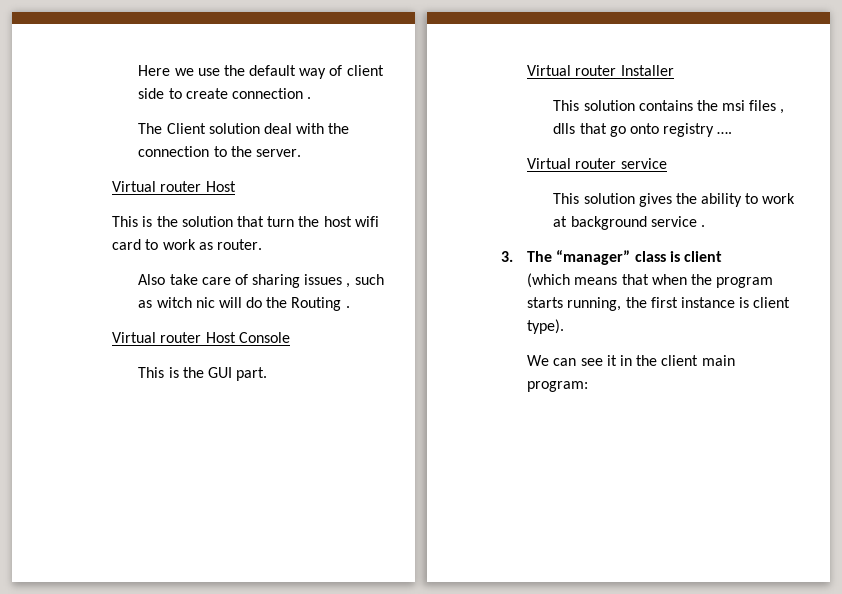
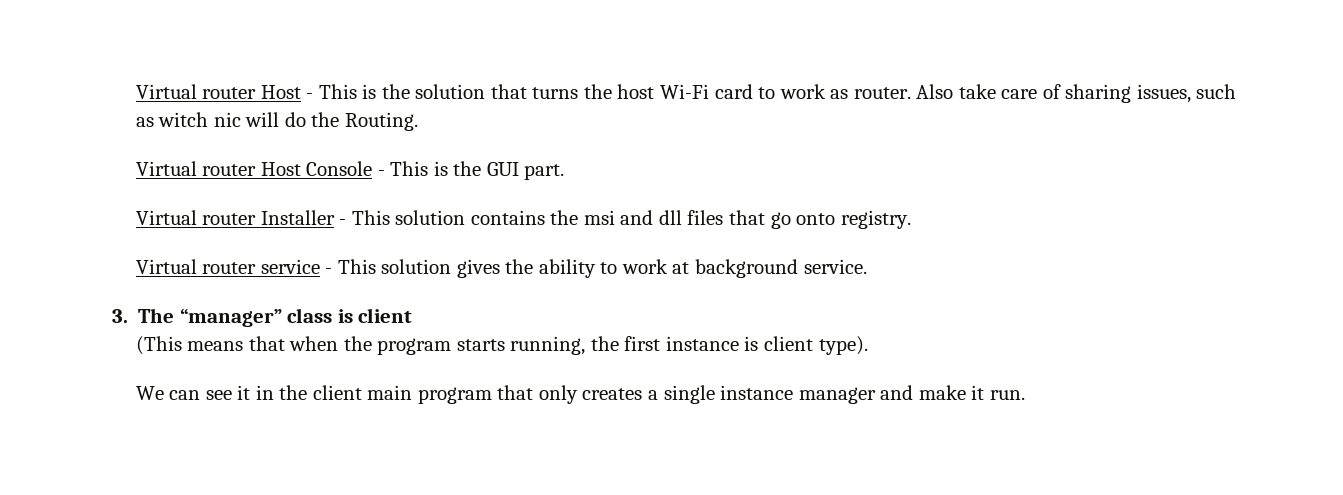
- Here we use the default way of client side to create connection .
- The Client solution deal with the connection to the server.
- Virtual router Host
- This is the solution that turn the host wifi card to work as router.
- Also take care of sharing issues , such as witch nic will do the Routing .
+ Virtual router Host - This is the solution that turns the host Wi-Fi card to work as router. Also take care of sharing issues, such as witch nic will do the Routing.
- Virtual router Host Console
- This is the GUI part.
+ Virtual router Host Console - This is the GUI part.
- Virtual router Installer
- This solution contains the msi files , dlls that go onto registry ….
+ Virtual router Installer - This solution contains the msi and dll files that go onto registry.
- Virtual router service
- This solution gives the ability to work at background service .
+ Virtual router service - This solution gives the ability to work at background service.
- (which means that when the program starts running, the first instance is client type).
+ (This means that when the program starts running, the first instance is client type).
- We can see it in the client main program:
+ We can see it in the client main program that only creates a single instance manager and make it run.

